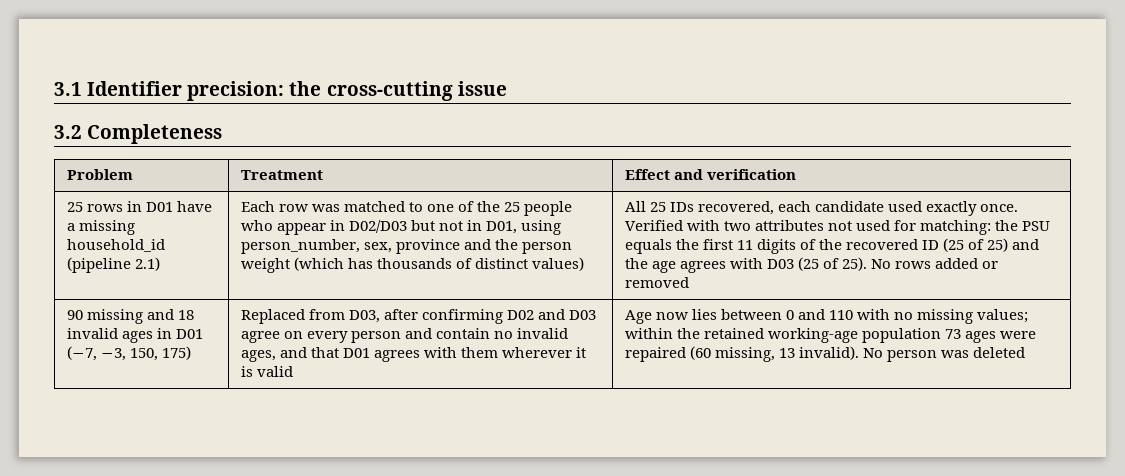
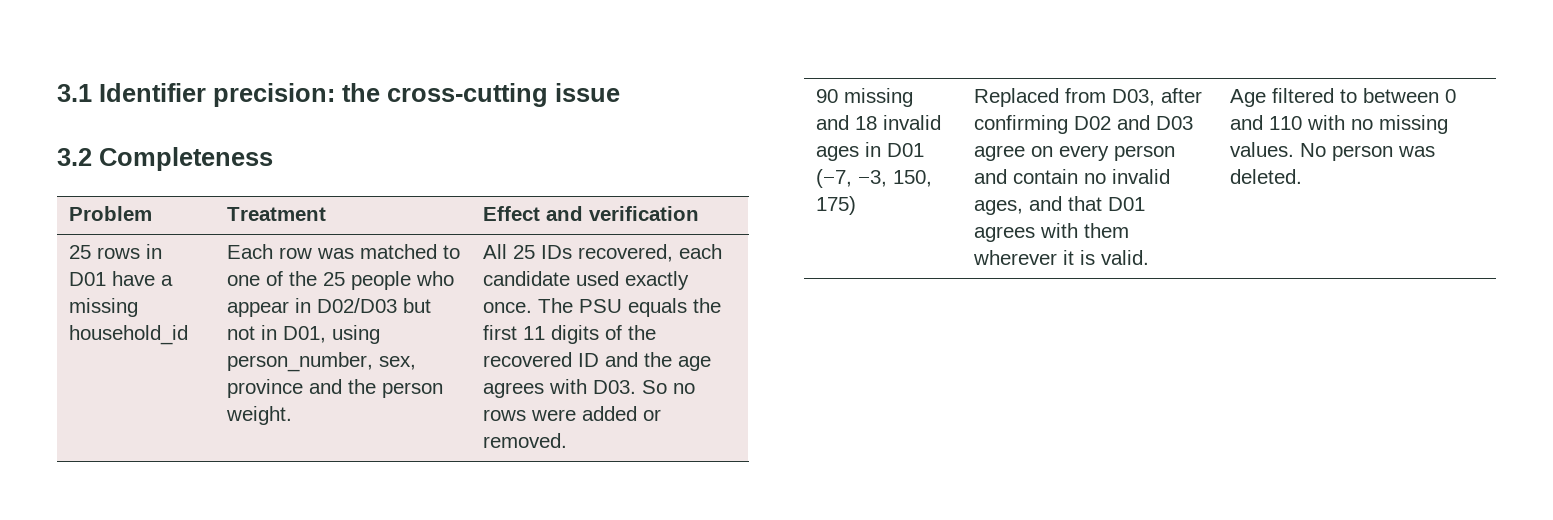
- 25 rows in D01 have a missing household_id (pipeline 2.1)
+ 25 rows in D01 have a missing household_id
- Each row was matched to one of the 25 people who appear in D02/D03 but not in D01, using person_number, sex, province and the person weight (which has thousands of distinct values)
+ Each row was matched to one of the 25 people who appear in D02/D03 but not in D01, using person_number, sex, province and the person weight.
- Verified with two attributes not used for matching: the PSU equals the first 11 digits of the recovered ID (25 of 25) and the age agrees with D03 (25 of 25). No rows added or removed
+ The PSU equals the first 11 digits of the recovered ID and the age agrees with D03. So no rows were added or removed.
- Replaced from D03, after confirming D02 and D03 agree on every person and contain no invalid ages, and that D01 agrees with them wherever it is valid
+ Replaced from D03, after confirming D02 and D03 agree on every person and contain no invalid ages, and that D01 agrees with them wherever it is valid.
- Age now lies between 0 and 110 with no missing values; within the retained working-age population 73 ages were repaired (60 missing, 13 invalid).
+ Age filtered to between 0 and 110 with no missing values.
- No person was deleted
+ No person was deleted.

